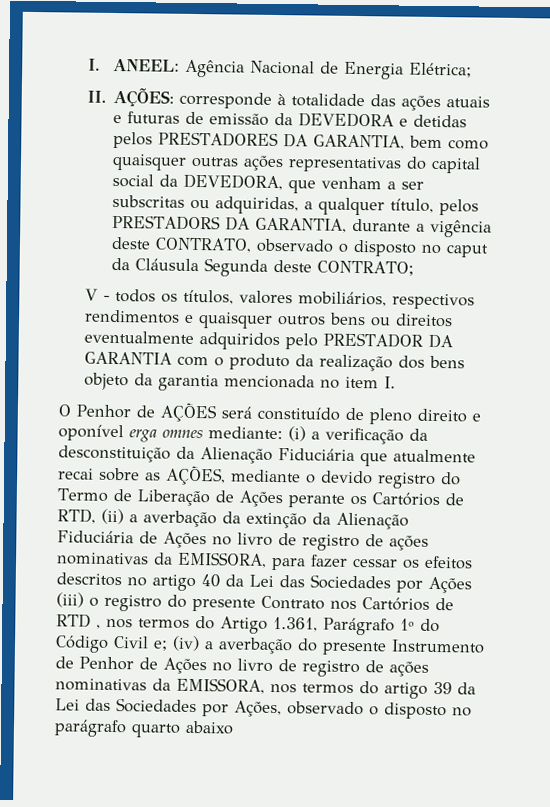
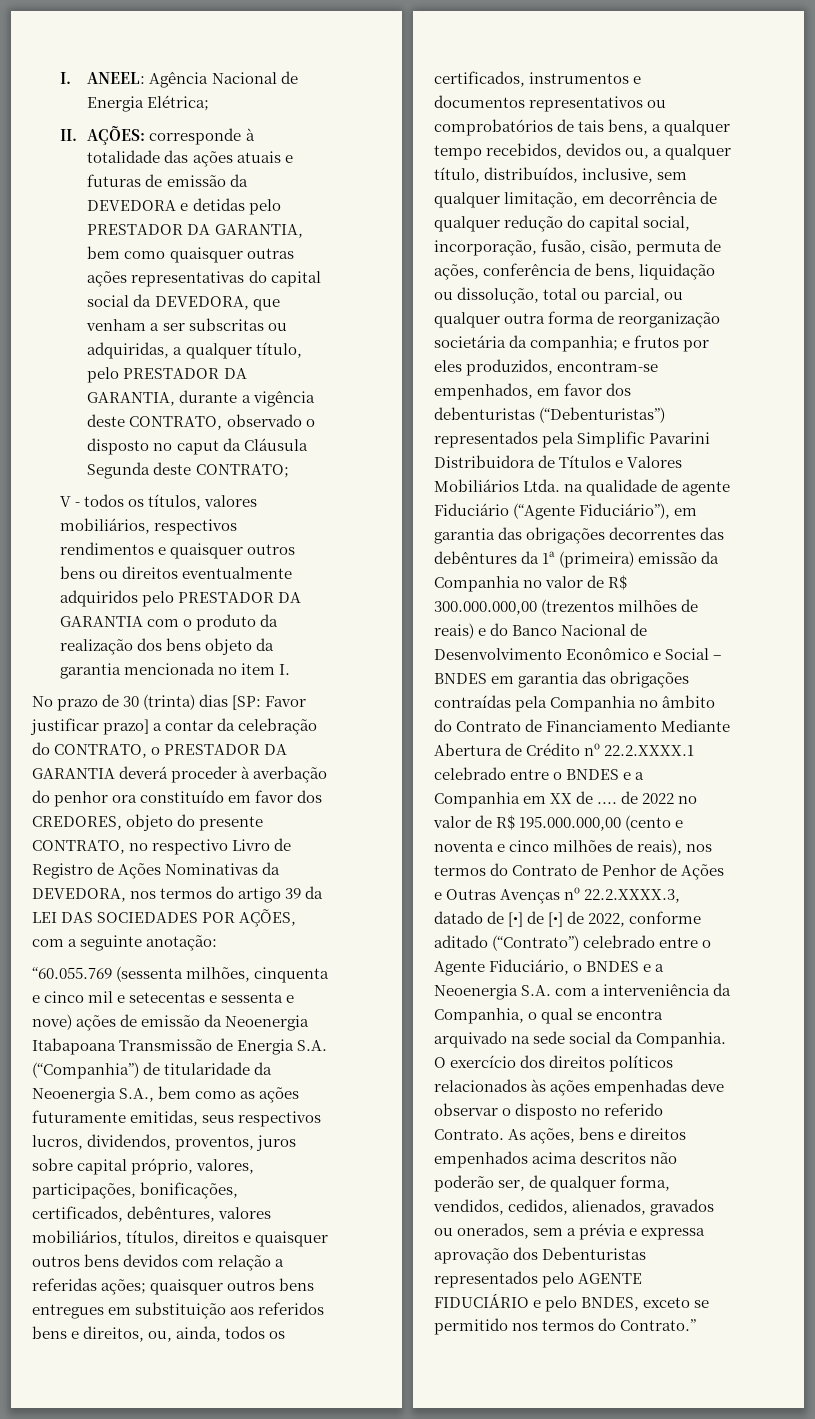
- II. AÇÕES: corresponde à totalidade das ações atuais e futuras de emissão da DEVEDORA e detidas pelos PRESTADORES DA GARANTIA, bem como quaisquer outras ações representativas do capital social da DEVEDORA, que venham a ser subscritas ou adquiridas, a qualquer título, pelos PRESTADORS DA GARANTIA, durante a vigência deste CONTRATO, observado o disposto no caput da Cláusula Segunda deste CONTRATO;
+ II. AÇÕES: corresponde à totalidade das ações atuais e futuras de emissão da DEVEDORA e detidas pelo PRESTADOR DA GARANTIA, bem como quaisquer outras ações representativas do capital social da DEVEDORA, que venham a ser subscritas ou adquiridas, a qualquer título, pelo PRESTADOR DA GARANTIA, durante a vigência deste CONTRATO, observado o disposto no caput da Cláusula Segunda deste CONTRATO;
- O Penhor de AÇÕES será constituído de pleno direito e oponível erga omnes mediante: (i) a verificação da desconstituição da Alienação Fiduciária que atualmente recai sobre as AÇÕES, mediante o devido registro do Termo de Liberação de Ações perante os Cartórios de RTD, (ii) a averbação da extinção da Alienação Fiduciária de Ações no livro de registro de ações nominativas da EMISSORA, para fazer cessar os efeitos descritos no artigo 40 da Lei das Sociedades por Ações (iii) o registro do presente Contrato nos Cartórios de RTD , nos termos do Artigo 1.361, Parágrafo 1º do Código Civil e; (iv) a averbação do presente Instrumento de Penhor de Ações no livro de registro de ações nominativas da EMISSORA, nos termos do artigo 39 da Lei das Sociedades por Ações, observado o disposto no parágrafo quarto abaixo
+ No prazo de 30 (trinta) dias [SP: Favor justificar prazo] a contar da celebração do CONTRATO, o PRESTADOR DA GARANTIA deverá proceder à averbação do penhor ora constituído em favor dos CREDORES, objeto do presente CONTRATO, no respectivo Livro de Registro de Ações Nominativas da DEVEDORA, nos termos do artigo 39 da LEI DAS SOCIEDADES POR AÇÕES, com a seguinte anotação:
+ “60.055.769 (sessenta milhões, cinquenta e cinco mil e setecentas e sessenta e nove) ações de emissão da Neoenergia Itabapoana Transmissão de Energia S.A. (“Companhia”) de titularidade da Neoenergia S.A., bem como as ações futuramente emitidas, seus respectivos lucros, dividendos, proventos, juros sobre capital próprio, valores, participações, bonificações, certificados, debêntures, valores mobiliários, títulos, direitos e quaisquer outros bens devidos com relação a referidas ações; quaisquer outros bens entregues em substituição aos referidos bens e direitos, ou, ainda, todos os certificados, instrumentos e documentos representativos ou comprobatórios de tais bens, a qualquer tempo recebidos, devidos ou, a qualquer título, distribuídos, inclusive, sem qualquer limitação, em decorrência de qualquer redução do capital social, incorporação, fusão, cisão, permuta de ações, conferência de bens, liquidação ou dissolução, total ou parcial, ou qualquer outra forma de reorganização societária da companhia; e frutos por eles produzidos, encontram-se empenhados, em favor dos debenturistas (“Debenturistas”) representados pela Simplific Pavarini Distribuidora de Títulos e Valores Mobiliários Ltda. na qualidade de agente Fiduciário (“Agente Fiduciário”), em garantia das obrigações decorrentes das debêntures da 1ª (primeira) emissão da Companhia no valor de R$ 300.000.000,00 (trezentos milhões de reais) e do Banco Nacional de Desenvolvimento Econômico e Social – BNDES em garantia das obrigações contraídas pela Companhia no âmbito do Contrato de Financiamento Mediante Abertura de Crédito nº 22.2.XXXX.1 celebrado entre o BNDES e a Companhia em XX de .... de 2022 no valor de R$ 195.000.000,00 (cento e noventa e cinco milhões de reais), nos termos do Contrato de Penhor de Ações e Outras Avenças nº 22.2.XXXX.3, datado de [•] de [•] de 2022, conforme aditado (“Contrato”) celebrado entre o Agente Fiduciário, o BNDES e a Neoenergia S.A. com a interveniência da Companhia, o qual se encontra arquivado na sede social da Companhia. O exercício dos direitos políticos relacionados às ações empenhadas deve observar o disposto no referido Contrato. As ações, bens e direitos empenhados acima descritos não poderão ser, de qualquer forma, vendidos, cedidos, alienados, gravados ou onerados, sem a prévia e expressa aprovação dos Debenturistas representados pelo AGENTE FIDUCIÁRIO e pelo BNDES, exceto se permitido nos termos do Contrato.”

